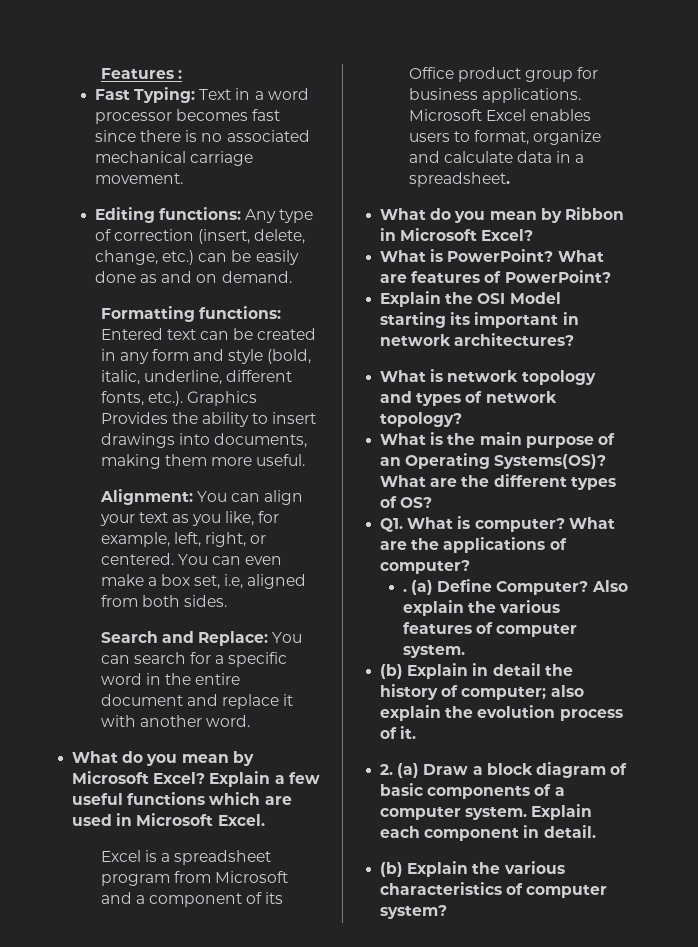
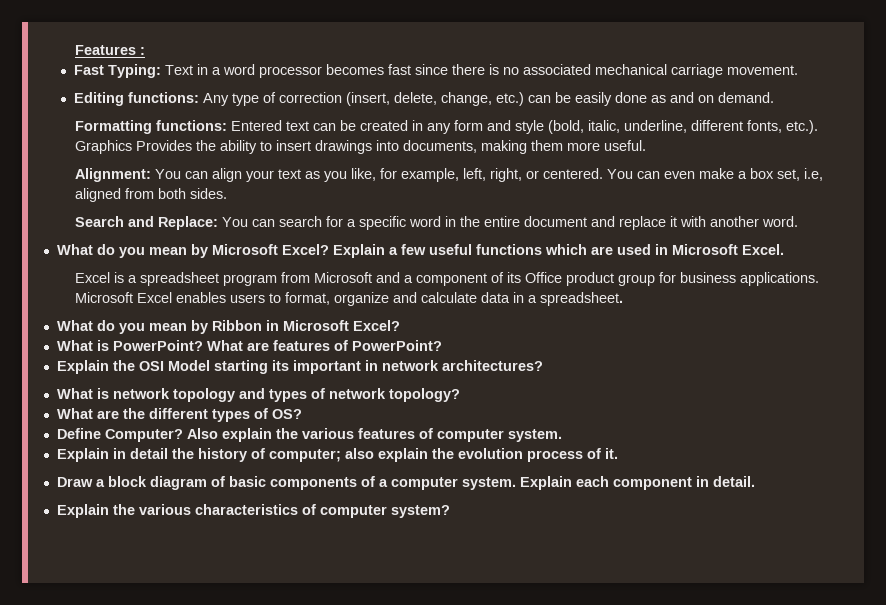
- What is the main purpose of an Operating Systems(OS)? What are the different types of OS?
+ What are the different types of OS?
- Q1. What is computer? What are the applications of computer?
- . (a) Define Computer?
+ Define Computer?
- (b) Explain in detail the history of computer; also explain the evolution process of it.
+ Explain in detail the history of computer; also explain the evolution process of it.
- 2. (a) Draw a block diagram of basic components of a computer system.
+ Draw a block diagram of basic components of a computer system.
- (b) Explain the various characteristics of computer system?
+ Explain the various characteristics of computer system?

